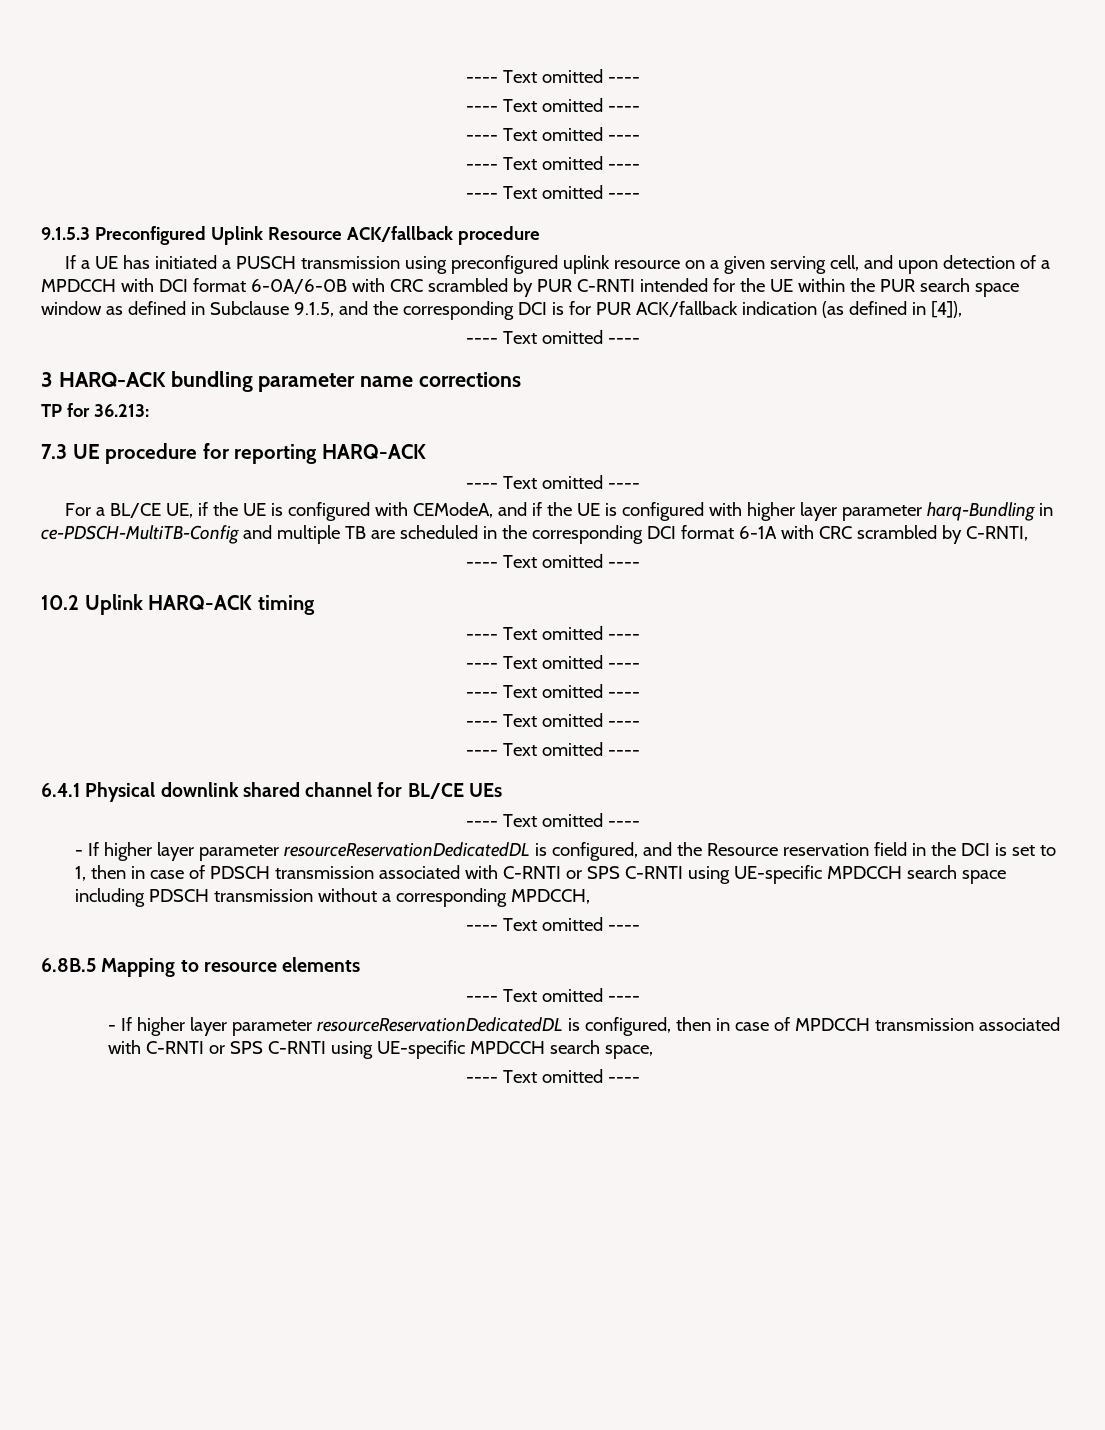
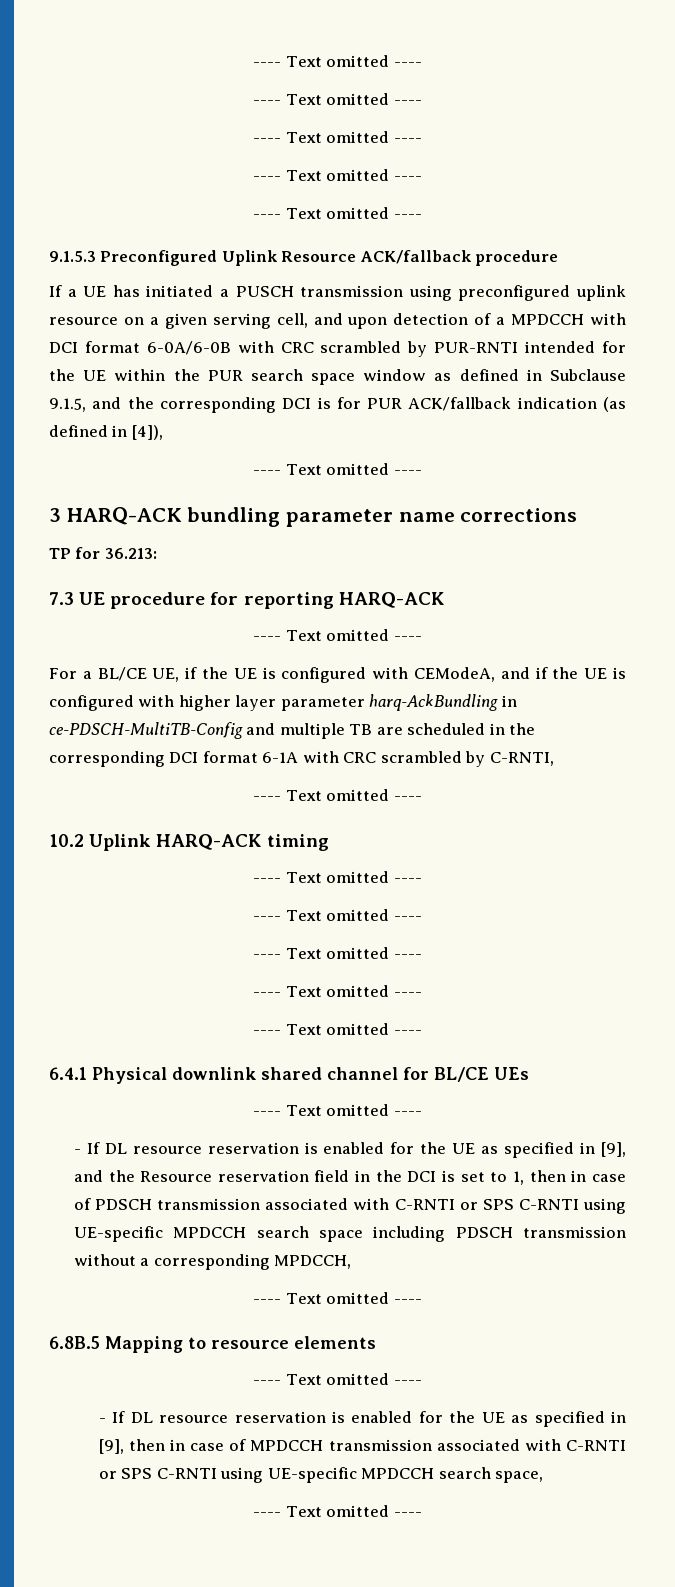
- If a UE has initiated a PUSCH transmission using preconfigured uplink resource on a given serving cell, and upon detection of a MPDCCH with DCI format 6-0A/6-0B with CRC scrambled by PUR C-RNTI intended for the UE within the PUR search space window as defined in Subclause 9.1.5, and the corresponding DCI is for PUR ACK/fallback indication (as defined in [4]),
+ If a UE has initiated a PUSCH transmission using preconfigured uplink resource on a given serving cell, and upon detection of a MPDCCH with DCI format 6-0A/6-0B with CRC scrambled by PUR-RNTI intended for the UE within the PUR search space window as defined in Subclause 9.1.5, and the corresponding DCI is for PUR ACK/fallback indication (as defined in [4]),
- For a BL/CE UE, if the UE is configured with CEModeA, and if the UE is configured with higher layer parameter harq-Bundling in ce-PDSCH-MultiTB-Config and multiple TB are scheduled in the corresponding DCI format 6-1A with CRC scrambled by C-RNTI,
+ For a BL/CE UE, if the UE is configured with CEModeA, and if the UE is configured with higher layer parameter harq-AckBundling in ce-PDSCH-MultiTB-Config and multiple TB are scheduled in the corresponding DCI format 6-1A with CRC scrambled by C-RNTI,
- - If higher layer parameter resourceReservationDedicatedDL is configured, and the Resource reservation field in the DCI is set to 1, then in case of PDSCH transmission associated with C-RNTI or SPS C-RNTI using UE-specific MPDCCH search space including PDSCH transmission without a corresponding MPDCCH,
+ - If DL resource reservation is enabled for the UE as specified in [9], and the Resource reservation field in the DCI is set to 1, then in case of PDSCH transmission associated with C-RNTI or SPS C-RNTI using UE-specific MPDCCH search space including PDSCH transmission without a corresponding MPDCCH,
- - If higher layer parameter resourceReservationDedicatedDL is configured, then in case of MPDCCH transmission associated with C-RNTI or SPS C-RNTI using UE-specific MPDCCH search space,
+ - If DL resource reservation is enabled for the UE as specified in [9], then in case of MPDCCH transmission associated with C-RNTI or SPS C-RNTI using UE-specific MPDCCH search space,

